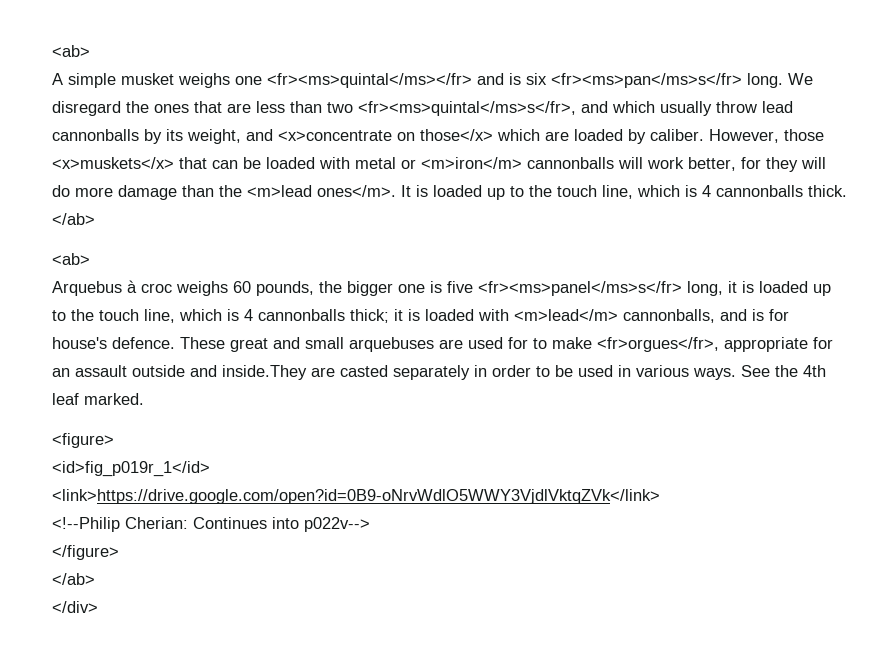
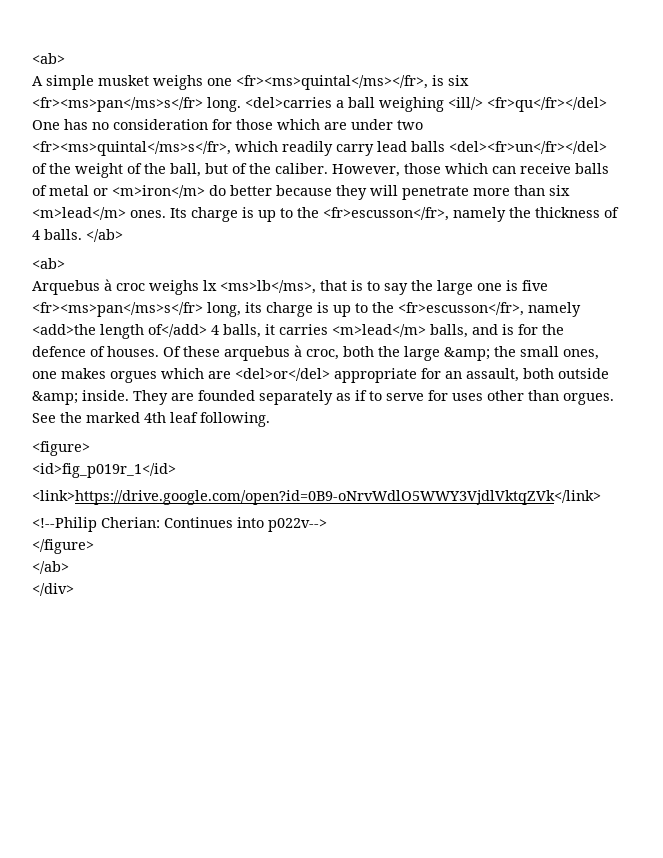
- A simple musket weighs one <fr><ms>quintal</ms></fr> and is six <fr><ms>pan</ms>s</fr> long.
+ A simple musket weighs one <fr><ms>quintal</ms></fr>, is six <fr><ms>pan</ms>s</fr> long.
- We disregard the ones that are less than two <fr><ms>quintal</ms>s</fr>, and which usually throw lead cannonballs by its weight, and <x>concentrate on those</x> which are loaded by caliber. However, those <x>muskets</x> that can be loaded with metal or <m>iron</m> cannonballs will work better, for they will do more damage than the <m>lead ones</m>. It is loaded up to the touch line, which is 4 cannonballs thick.
+ <del>carries a ball weighing <ill/> <fr>qu</fr></del> One has no consideration for those which are under two <fr><ms>quintal</ms>s</fr>, which readily carry lead balls <del><fr>un</fr></del> of the weight of the ball, but of the caliber. However, those which can receive balls of metal or <m>iron</m> do better because they will penetrate more than six <m>lead</m> ones. Its charge is up to the <fr>escusson</fr>, namely the thickness of 4 balls.
- Arquebus à croc weighs 60 pounds, the bigger one is five <fr><ms>panel</ms>s</fr> long, it is loaded up to the touch line, which is 4 cannonballs thick; it is loaded with <m>lead</m> cannonballs, and is for house's defence. These great and small arquebuses are used for to make <fr>orgues</fr>, appropriate for an assault outside and inside.They are casted separately in order to be used in various ways.
+ Arquebus à croc weighs lx <ms>lb</ms>, that is to say the large one is five <fr><ms>pan</ms>s</fr> long, its charge is up to the <fr>escusson</fr>, namely <add>the length of</add> 4 balls, it carries <m>lead</m> balls, and is for the defence of houses. Of these arquebus à croc, both the large &amp; the small ones, one makes orgues which are <del>or</del> appropriate for an assault, both outside &amp; inside. They are founded separately as if to serve for uses other than orgues.
- See the 4th leaf marked.
+ See the marked 4th leaf following.

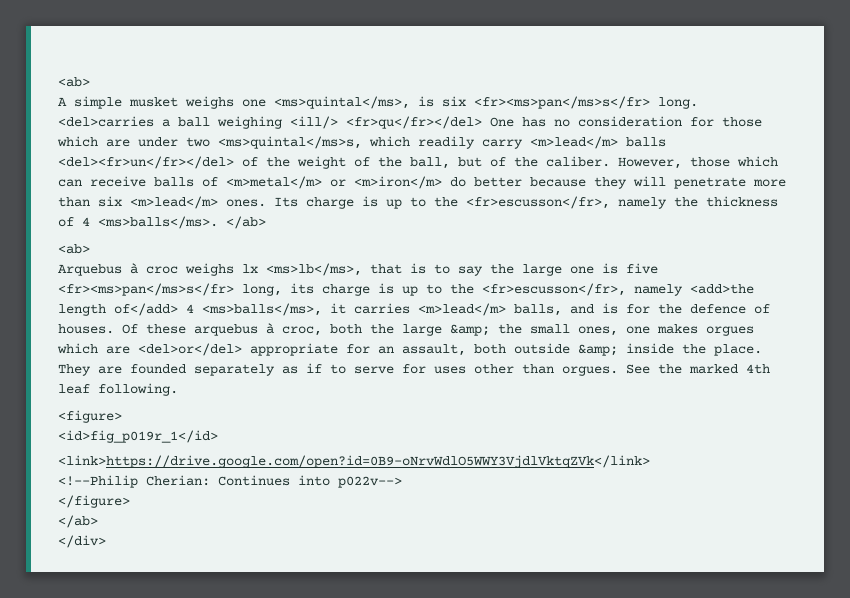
- A simple musket weighs one <fr><ms>quintal</ms></fr>, is six <fr><ms>pan</ms>s</fr> long.
+ A simple musket weighs one <ms>quintal</ms>, is six <fr><ms>pan</ms>s</fr> long.
- <del>carries a ball weighing <ill/> <fr>qu</fr></del> One has no consideration for those which are under two <fr><ms>quintal</ms>s</fr>, which readily carry lead balls <del><fr>un</fr></del> of the weight of the ball, but of the caliber.
+ <del>carries a ball weighing <ill/> <fr>qu</fr></del> One has no consideration for those which are under two <ms>quintal</ms>s, which readily carry <m>lead</m> balls <del><fr>un</fr></del> of the weight of the ball, but of the caliber.
- However, those which can receive balls of metal or <m>iron</m> do better because they will penetrate more than six <m>lead</m> ones.
+ However, those which can receive balls of <m>metal</m> or <m>iron</m> do better because they will penetrate more than six <m>lead</m> ones.
- Its charge is up to the <fr>escusson</fr>, namely the thickness of 4 balls.
+ Its charge is up to the <fr>escusson</fr>, namely the thickness of 4 <ms>balls</ms>.
- Arquebus à croc weighs lx <ms>lb</ms>, that is to say the large one is five <fr><ms>pan</ms>s</fr> long, its charge is up to the <fr>escusson</fr>, namely <add>the length of</add> 4 balls, it carries <m>lead</m> balls, and is for the defence of houses.
+ Arquebus à croc weighs lx <ms>lb</ms>, that is to say the large one is five <fr><ms>pan</ms>s</fr> long, its charge is up to the <fr>escusson</fr>, namely <add>the length of</add> 4 <ms>balls</ms>, it carries <m>lead</m> balls, and is for the defence of houses.
- Of these arquebus à croc, both the large &amp; the small ones, one makes orgues which are <del>or</del> appropriate for an assault, both outside &amp; inside.
+ Of these arquebus à croc, both the large &amp; the small ones, one makes orgues which are <del>or</del> appropriate for an assault, both outside &amp; inside the place.

